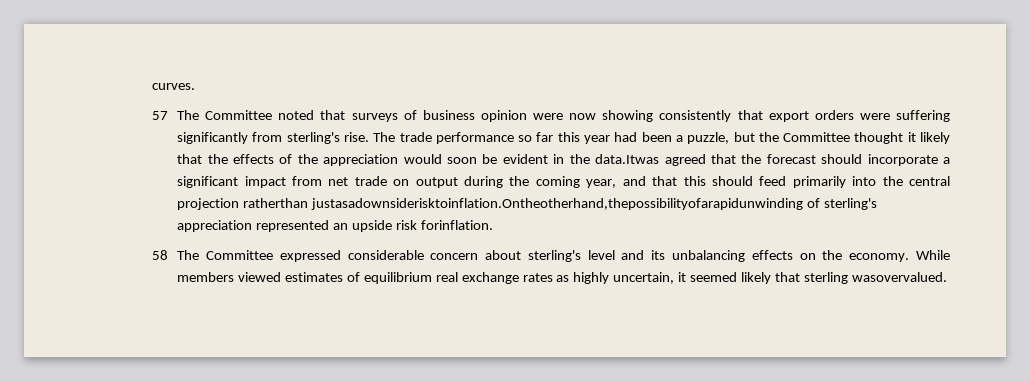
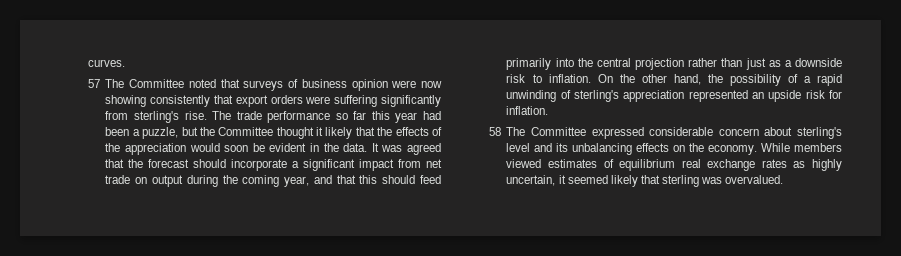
- The trade performance so far this year had been a puzzle, but the Committee thought it likely that the effects of the appreciation would soon be evident in the data.Itwas agreed that the forecast should incorporate a significant impact from net trade on output during the coming year, and that this should feed primarily into the central projection ratherthan justasadownsiderisktoinflation.Ontheotherhand,thepossibilityofarapidunwinding of sterling's appreciation represented an upside risk forinflation.
+ The trade performance so far this year had been a puzzle, but the Committee thought it likely that the effects of the appreciation would soon be evident in the data. It was agreed that the forecast should incorporate a significant impact from net trade on output during the coming year, and that this should feed primarily into the central projection rather than just as a downside risk to inflation. On the other hand, the possibility of a rapid unwinding of sterling's appreciation represented an upside risk for inflation.
- While members viewed estimates of equilibrium real exchange rates as highly uncertain, it seemed likely that sterling wasovervalued.
+ While members viewed estimates of equilibrium real exchange rates as highly uncertain, it seemed likely that sterling was overvalued.

